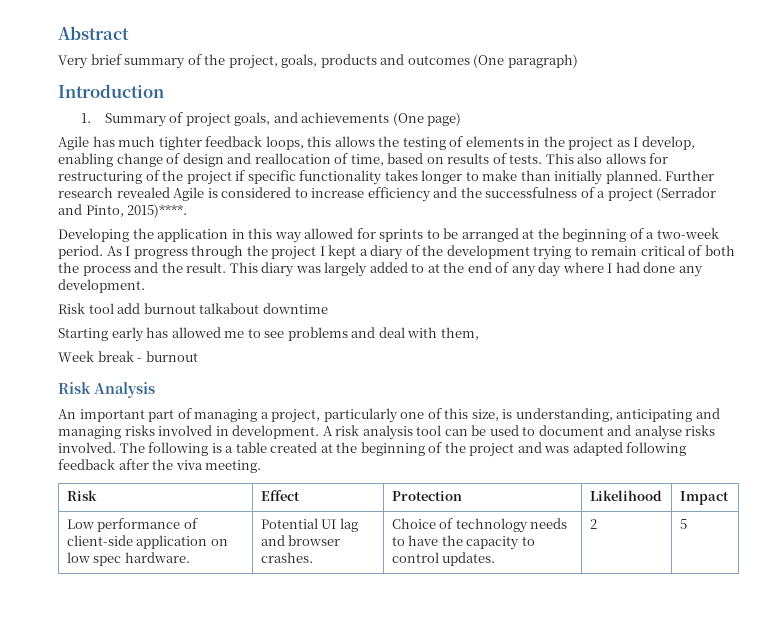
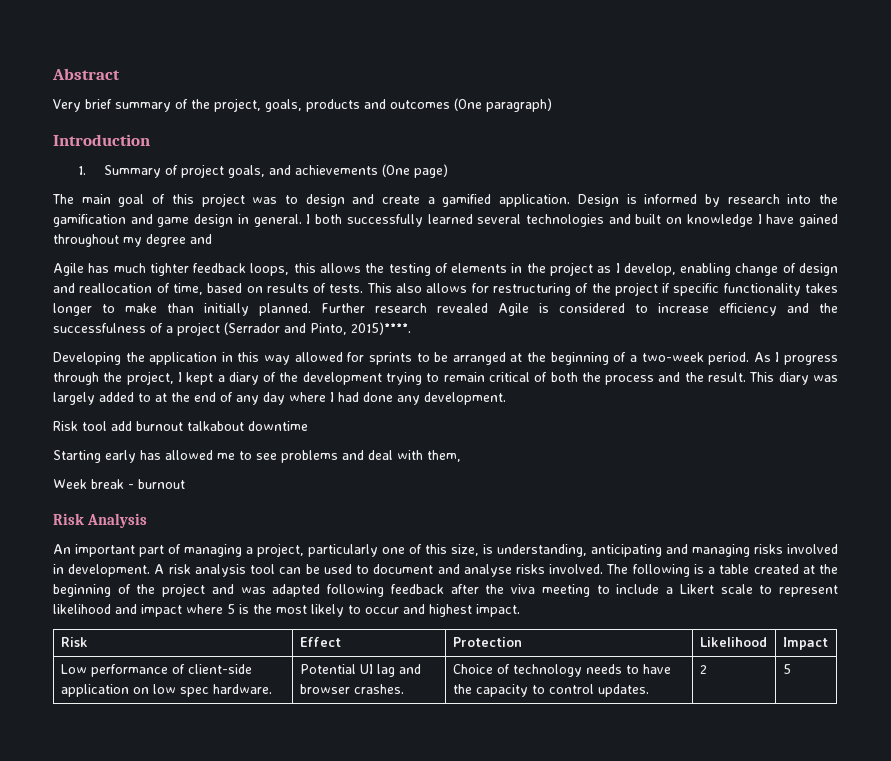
+ The main goal of this project was to design and create a gamified application. Design is informed by research into the gamification and game design in general. I both successfully learned several technologies and built on knowledge I have gained throughout my degree and
- As I progress through the project I kept a diary of the development trying to remain critical of both the process and the result.
+ As I progress through the project, I kept a diary of the development trying to remain critical of both the process and the result.
- The following is a table created at the beginning of the project and was adapted following feedback after the viva meeting.
+ The following is a table created at the beginning of the project and was adapted following feedback after the viva meeting to include a Likert scale to represent likelihood and impact where 5 is the most likely to occur and highest impact.

